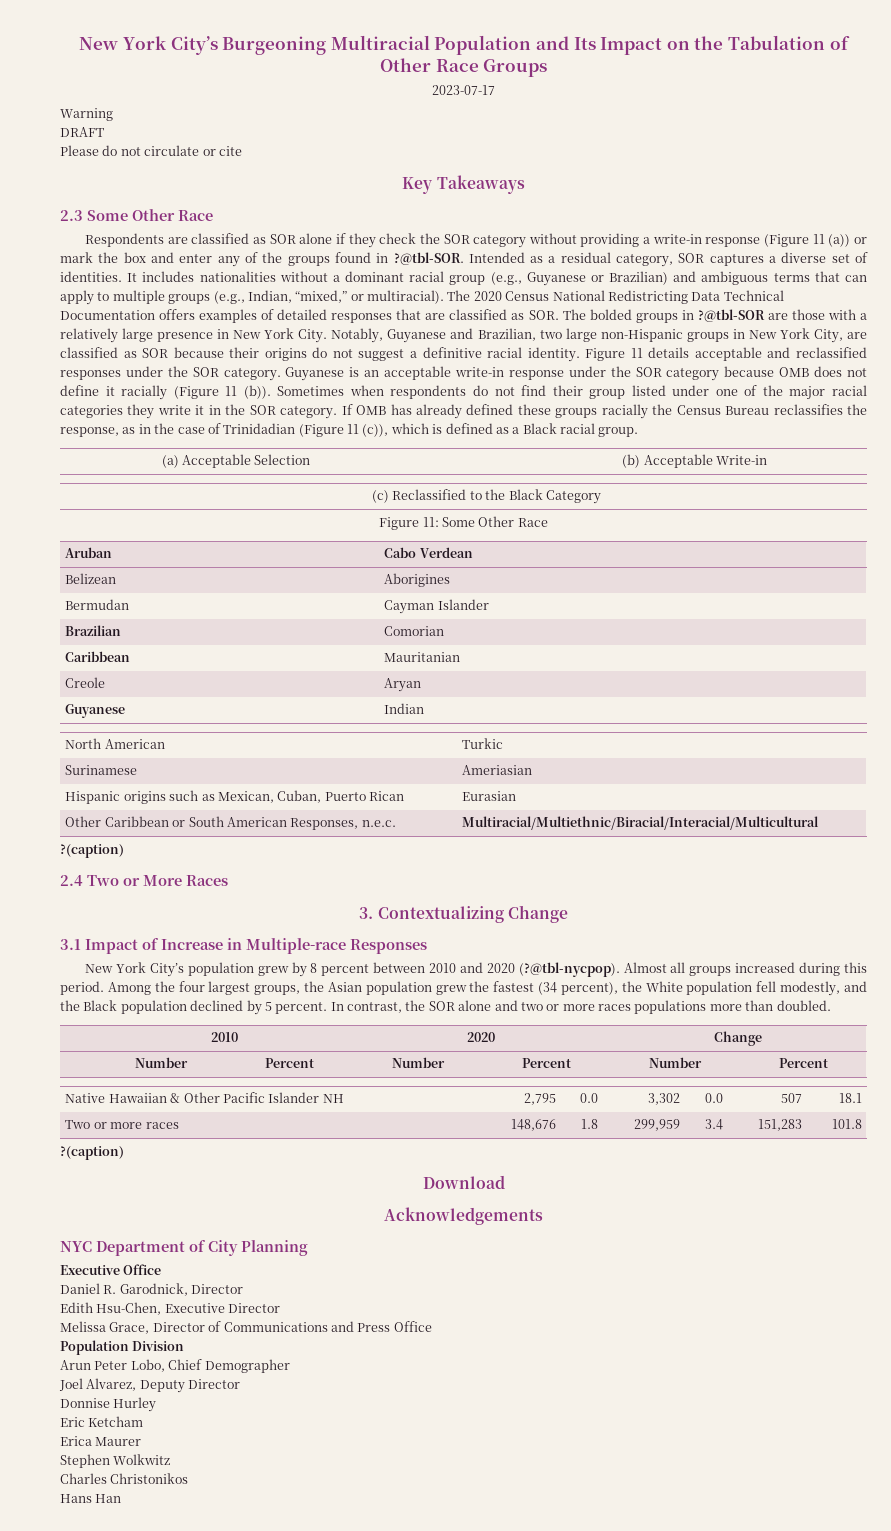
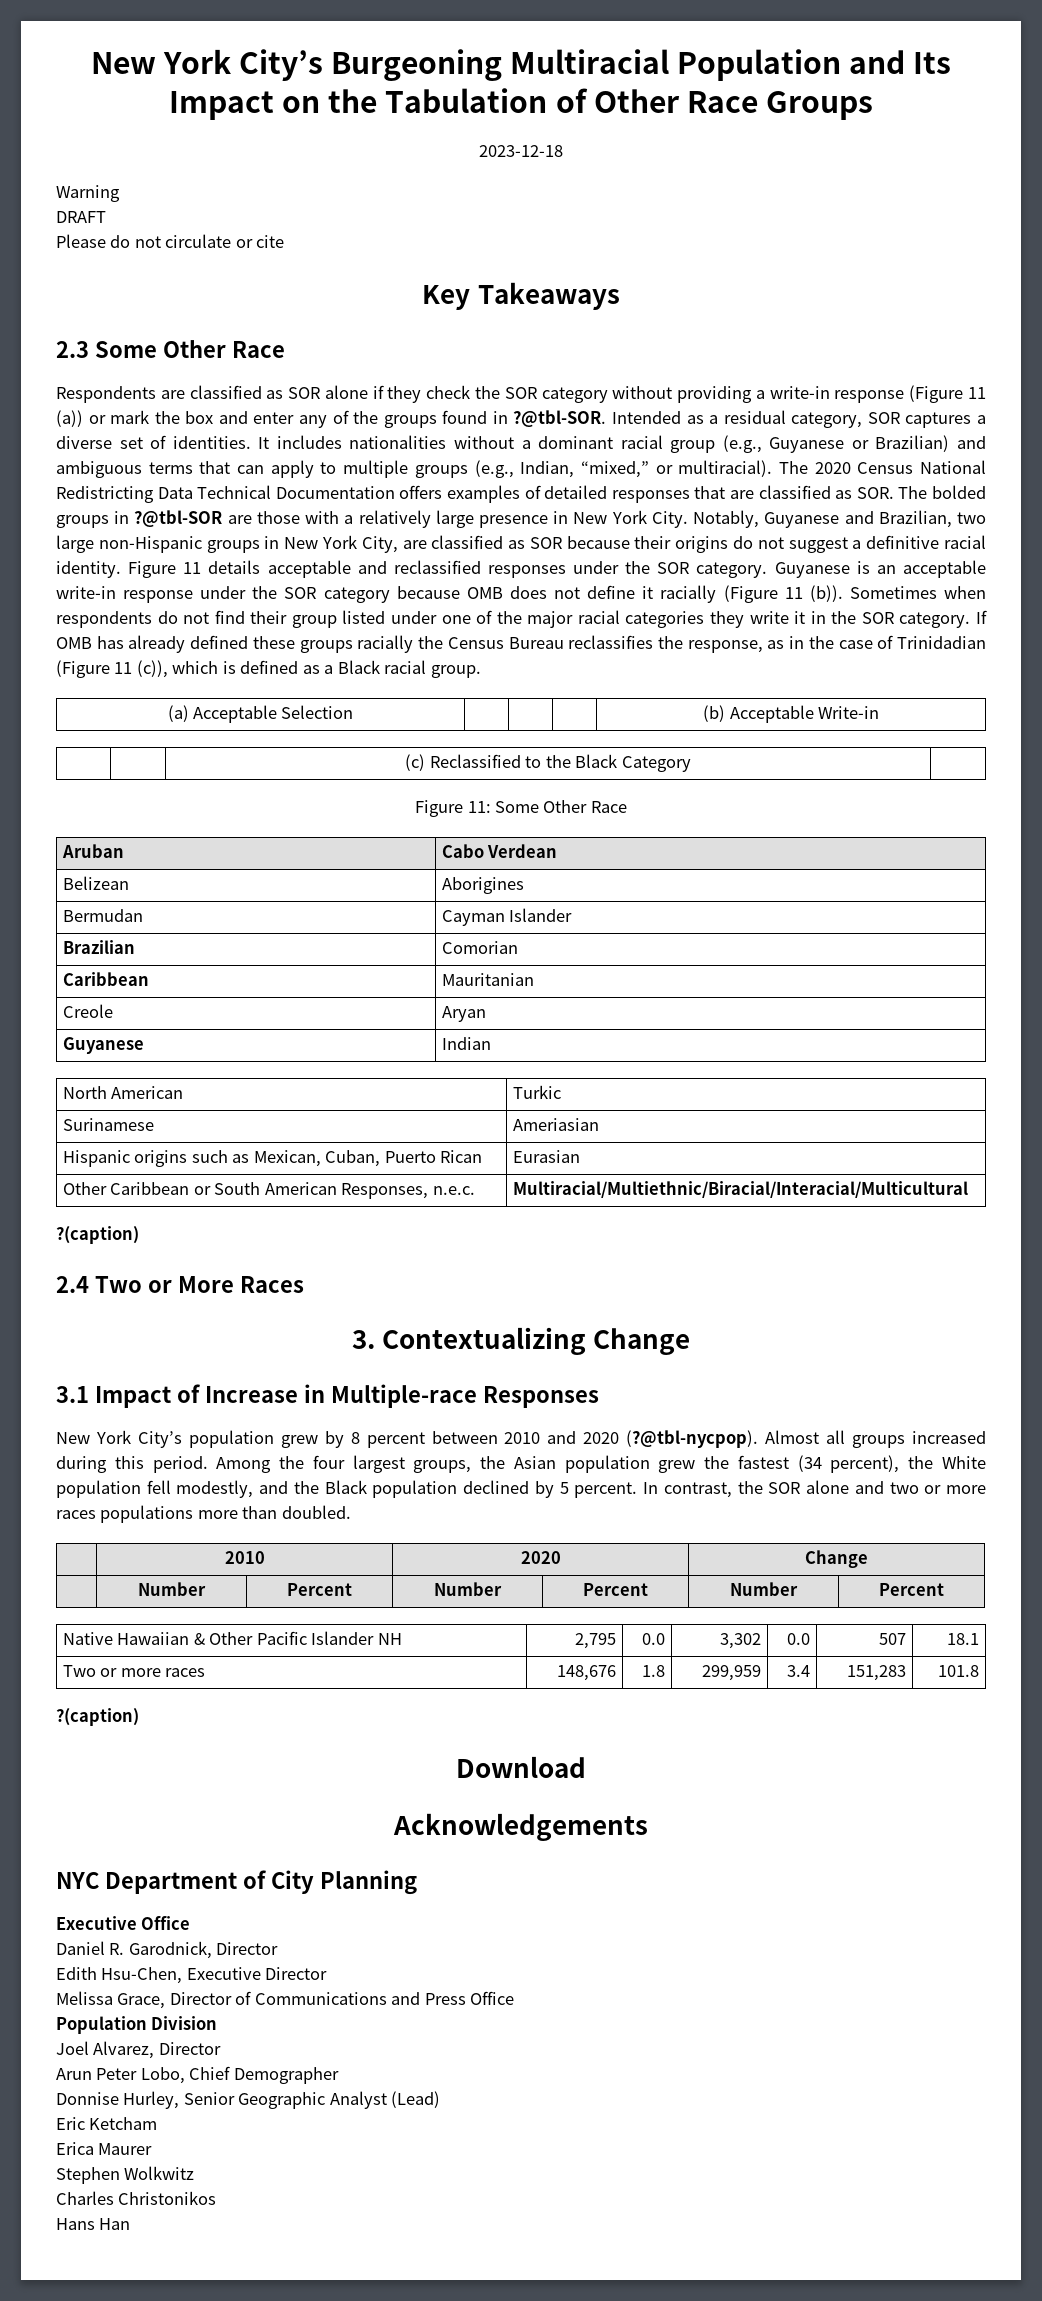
- 2023-07-17
+ 2023-12-18
+ Joel Alvarez, Director
- Joel Alvarez, Deputy Director
- Donnise Hurley
+ Donnise Hurley, Senior Geographic Analyst (Lead)

